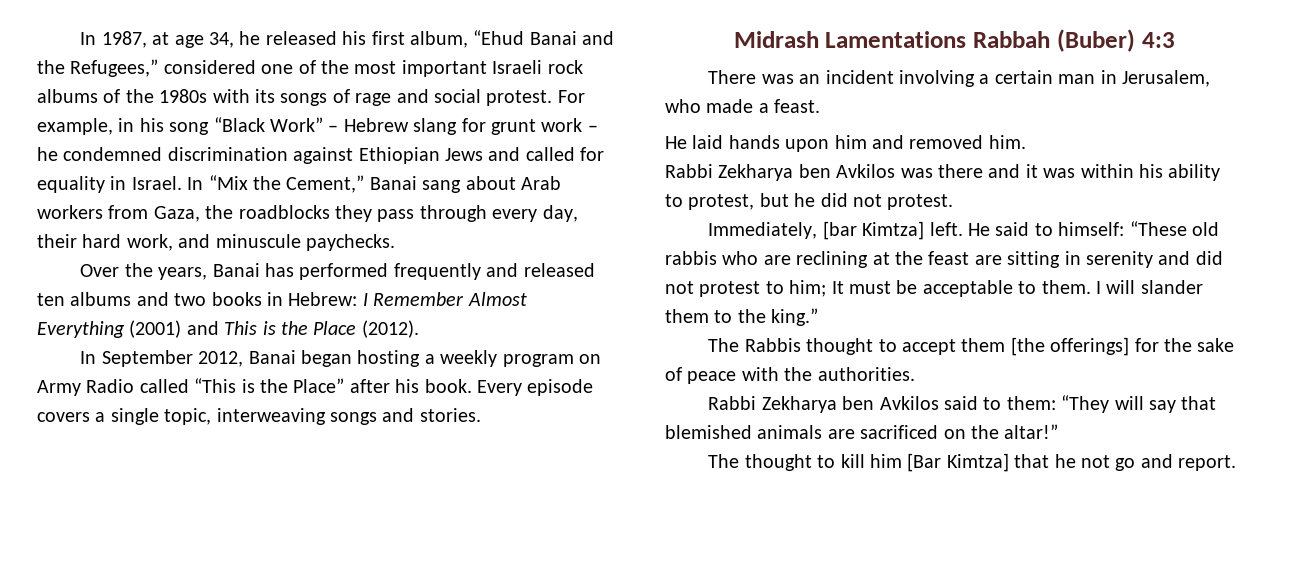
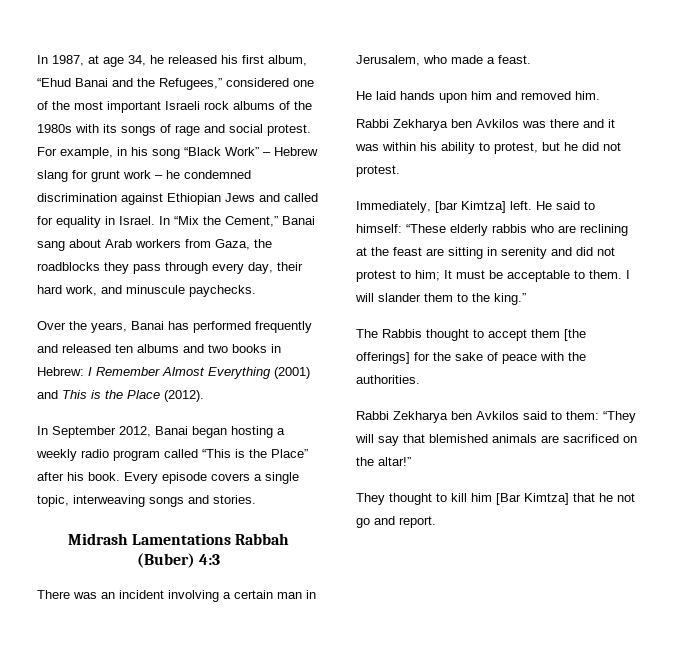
- In September 2012, Banai began hosting a weekly program on Army Radio called “This is the Place” after his book.
+ In September 2012, Banai began hosting a weekly radio program called “This is the Place” after his book.
- He said to himself: “These old rabbis who are reclining at the feast are sitting in serenity and did not protest to him; It must be acceptable to them.
+ He said to himself: “These elderly rabbis who are reclining at the feast are sitting in serenity and did not protest to him; It must be acceptable to them.
- The thought to kill him [Bar Kimtza] that he not go and report.
+ They thought to kill him [Bar Kimtza] that he not go and report.

